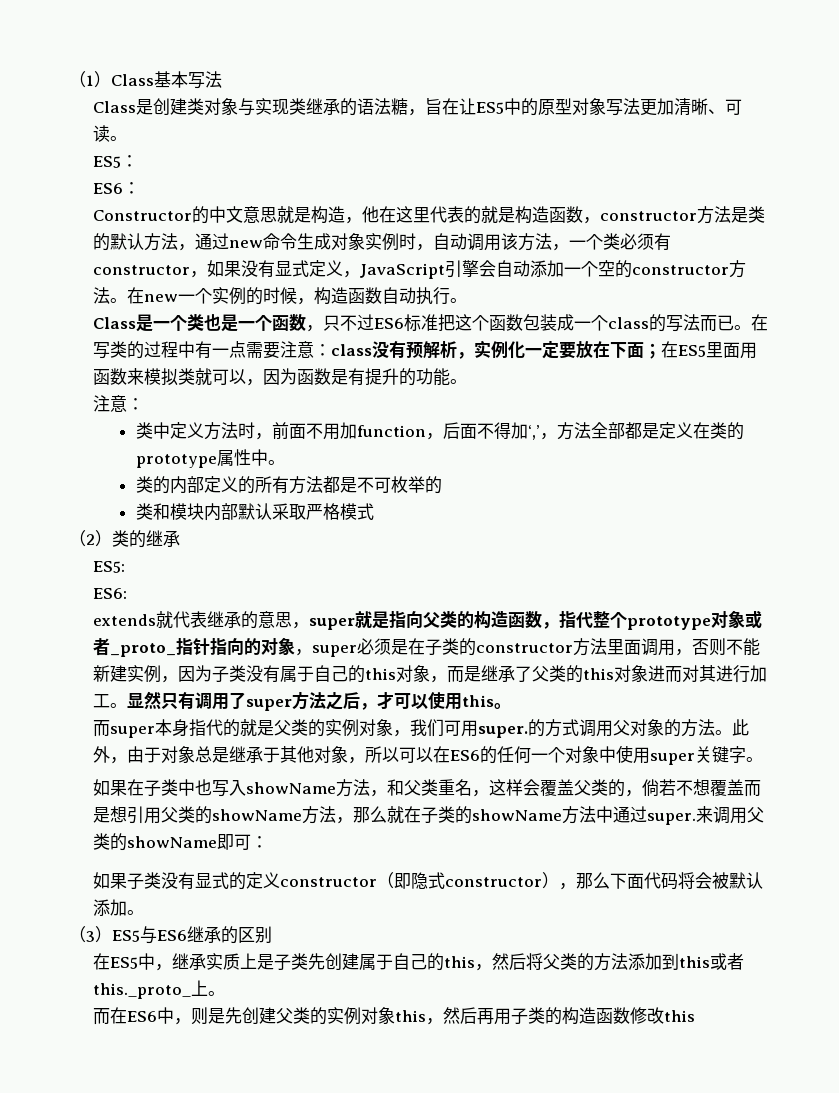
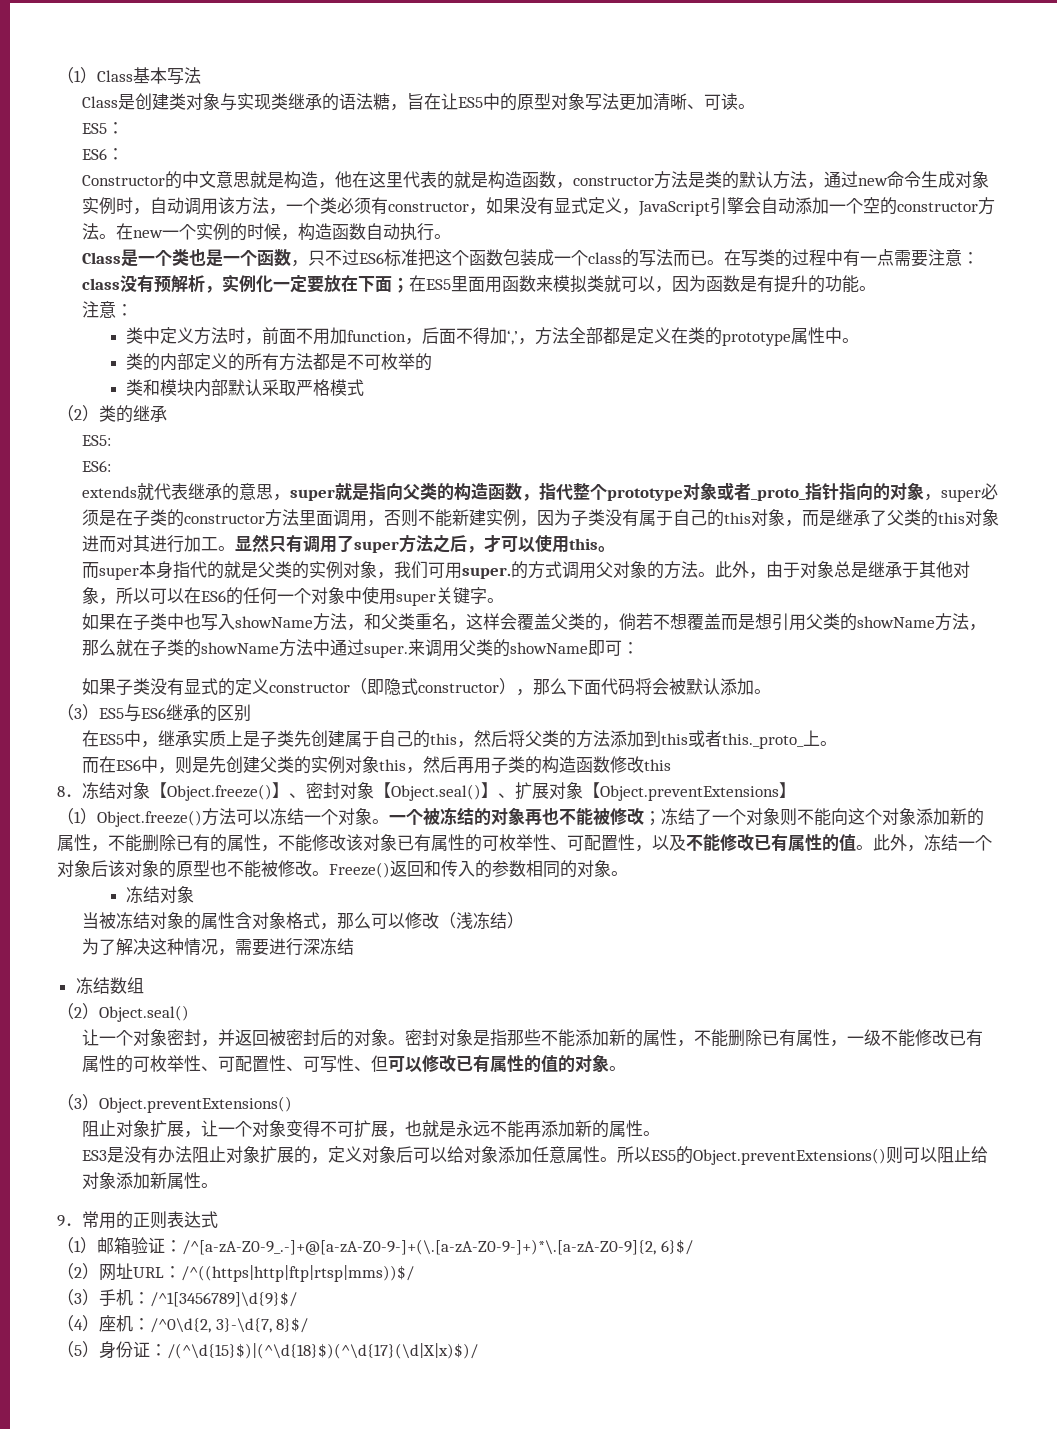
+ 8．冻结对象【Object.freeze()】、密封对象【Object.seal()】、扩展对象【Object.preventExtensions】
+ （1）Object.freeze()方法可以冻结一个对象。一个被冻结的对象再也不能被修改；冻结了一个对象则不能向这个对象添加新的属性，不能删除已有的属性，不能修改该对象已有属性的可枚举性、可配置性，以及不能修改已有属性的值。此外，冻结一个对象后该对象的原型也不能被修改。Freeze()返回和传入的参数相同的对象。
+ 冻结对象
+ 当被冻结对象的属性含对象格式，那么可以修改（浅冻结）
+ 为了解决这种情况，需要进行深冻结
+ 冻结数组
+ （2）Object.seal()
+ 让一个对象密封，并返回被密封后的对象。密封对象是指那些不能添加新的属性，不能删除已有属性，一级不能修改已有属性的可枚举性、可配置性、可写性、但可以修改已有属性的值的对象。
+ （3）Object.preventExtensions()
+ 阻止对象扩展，让一个对象变得不可扩展，也就是永远不能再添加新的属性。
+ ES3是没有办法阻止对象扩展的，定义对象后可以给对象添加任意属性。所以ES5的Object.preventExtensions()则可以阻止给对象添加新属性。
+ 9．常用的正则表达式
+ （1）邮箱验证：/^[a-zA-Z0-9_.-]+@[a-zA-Z0-9-]+(\.[a-zA-Z0-9-]+)*\.[a-zA-Z0-9]{2, 6}$/
+ （2）网址URL：/^((https|http|ftp|rtsp|mms))$/
+ （3）手机：/^1[3456789]\d{9}$/
+ （4）座机：/^0\d{2, 3}-\d{7, 8}$/
+ （5）身份证：/(^\d{15}$)|(^\d{18}$)(^\d{17}(\d|X|x)$)/

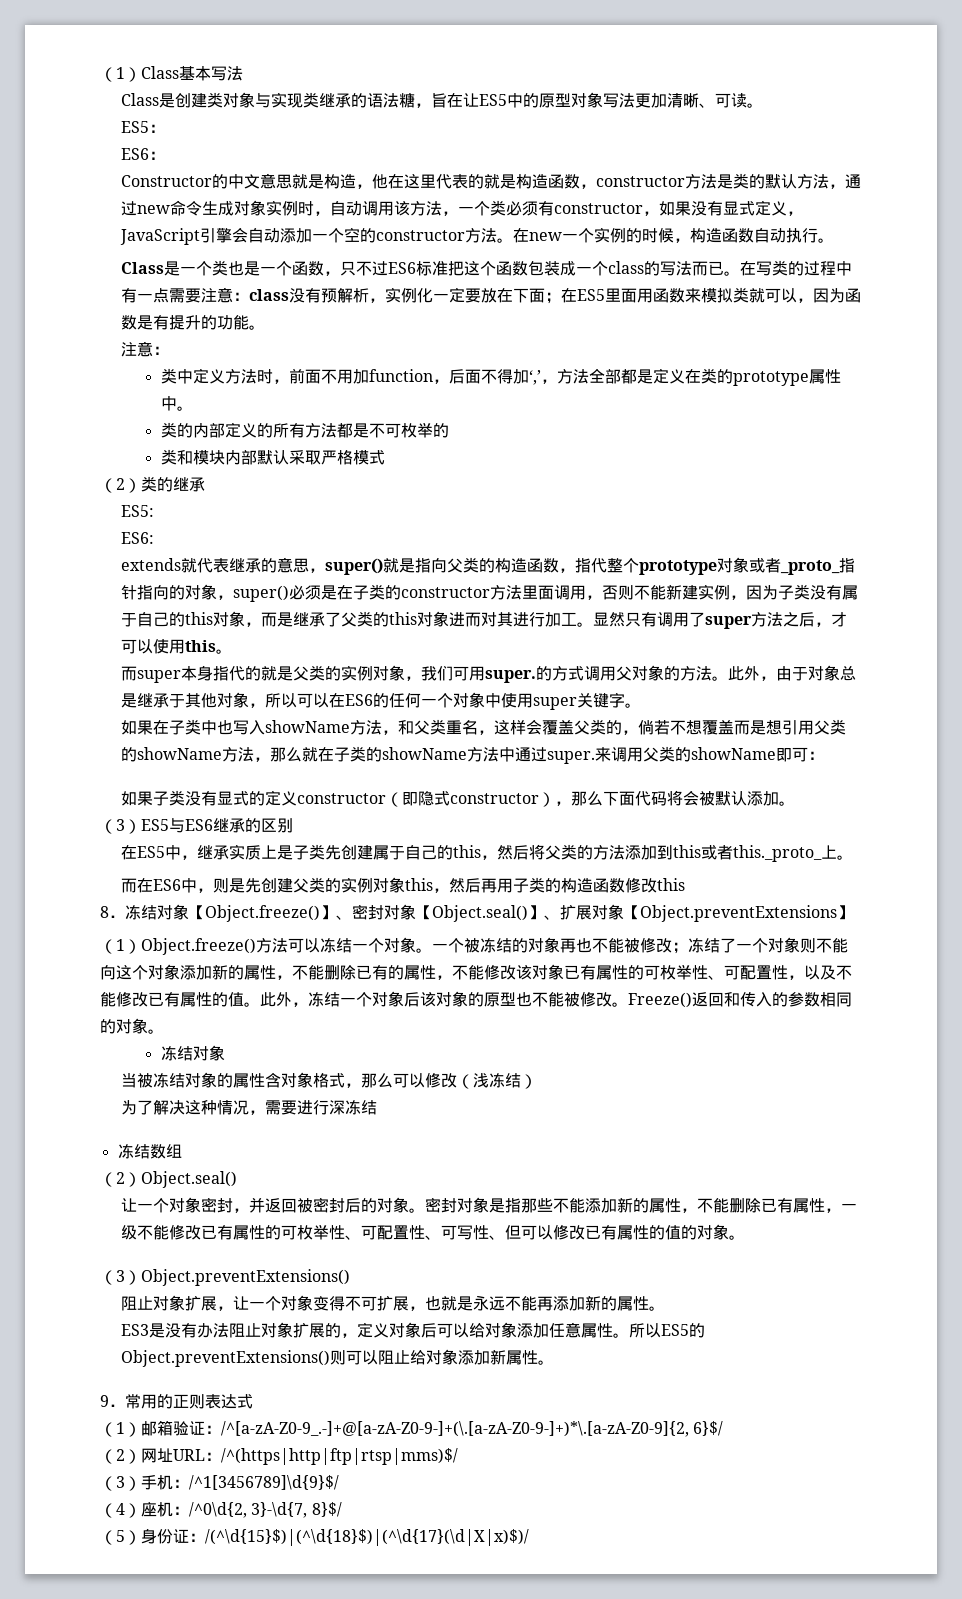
- extends就代表继承的意思，super就是指向父类的构造函数，指代整个prototype对象或者_proto_指针指向的对象，super必须是在子类的constructor方法里面调用，否则不能新建实例，因为子类没有属于自己的this对象，而是继承了父类的this对象进而对其进行加工。
+ extends就代表继承的意思，super()就是指向父类的构造函数，指代整个prototype对象或者_proto_指针指向的对象，super()必须是在子类的constructor方法里面调用，否则不能新建实例，因为子类没有属于自己的this对象，而是继承了父类的this对象进而对其进行加工。
- （2）网址URL：/^((https|http|ftp|rtsp|mms))$/
+ （2）网址URL：/^(https|http|ftp|rtsp|mms)$/
- （5）身份证：/(^\d{15}$)|(^\d{18}$)(^\d{17}(\d|X|x)$)/
+ （5）身份证：/(^\d{15}$)|(^\d{18}$)|(^\d{17}(\d|X|x)$)/

